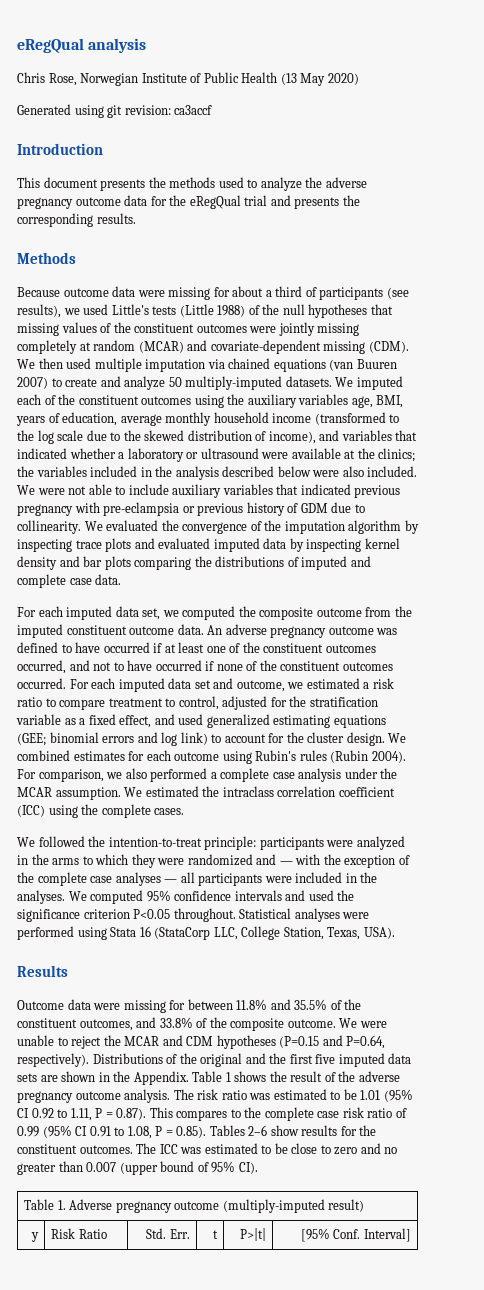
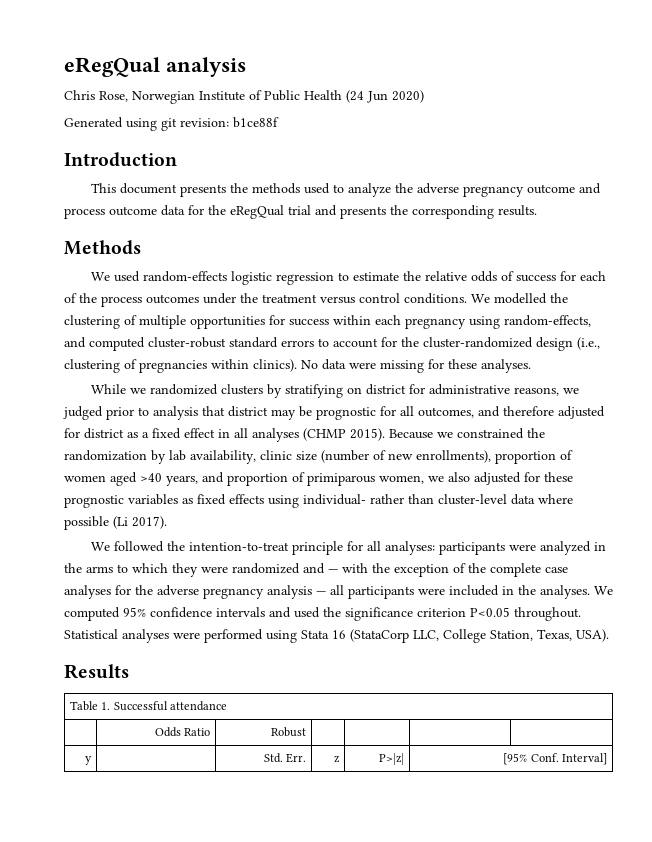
- Chris Rose, Norwegian Institute of Public Health (13 May 2020)
+ Chris Rose, Norwegian Institute of Public Health (24 Jun 2020)
- Generated using git revision: ca3accf
+ Generated using git revision: b1ce88f
- This document presents the methods used to analyze the adverse pregnancy outcome data for the eRegQual trial and presents the corresponding results.
+ This document presents the methods used to analyze the adverse pregnancy outcome and process outcome data for the eRegQual trial and presents the corresponding results.
- Because outcome data were missing for about a third of participants (see results), we used Little's tests (Little 1988) of the null hypotheses that missing values of the constituent outcomes were jointly missing completely at random (MCAR) and covariate-dependent missing (CDM). We then used multiple imputation via chained equations (van Buuren 2007) to create and analyze 50 multiply-imputed datasets. We imputed each of the constituent outcomes using the auxiliary variables age, BMI, years of education, average monthly household income (transformed to the log scale due to the skewed distribution of income), and variables that indicated whether a laboratory or ultrasound were available at the clinics; the variables included in the analysis described below were also included. We were not able to include auxiliary variables that indicated previous pregnancy with pre-eclampsia or previous history of GDM due to collinearity. We evaluated the convergence of the imputation algorithm by inspecting trace plots and evaluated imputed data by inspecting kernel density and bar plots comparing the distributions of imputed and complete case data.
- For each imputed data set, we computed the composite outcome from the imputed constituent outcome data. An adverse pregnancy outcome was defined to have occurred if at least one of the constituent outcomes occurred, and not to have occurred if none of the constituent outcomes occurred. For each imputed data set and outcome, we estimated a risk ratio to compare treatment to control, adjusted for the stratification variable as a fixed effect, and used generalized estimating equations (GEE; binomial errors and log link) to account for the cluster design. We combined estimates for each outcome using Rubin's rules (Rubin 2004). For comparison, we also performed a complete case analysis under the MCAR assumption. We estimated the intraclass correlation coefficient (ICC) using the complete cases.
+ We used random-effects logistic regression to estimate the relative odds of success for each of the process outcomes under the treatment versus control conditions. We modelled the clustering of multiple opportunities for success within each pregnancy using random-effects, and computed cluster-robust standard errors to account for the cluster-randomized design (i.e., clustering of pregnancies within clinics). No data were missing for these analyses.
+ While we randomized clusters by stratifying on district for administrative reasons, we judged prior to analysis that district may be prognostic for all outcomes, and therefore adjusted for district as a fixed effect in all analyses (CHMP 2015). Because we constrained the randomization by lab availability, clinic size (number of new enrollments), proportion of women aged >40 years, and proportion of primiparous women, we also adjusted for these prognostic variables as fixed effects using individual- rather than cluster-level data where possible (Li 2017).
- We followed the intention-to-treat principle: participants were analyzed in the arms to which they were randomized and — with the exception of the complete case analyses — all participants were included in the analyses.
+ We followed the intention-to-treat principle for all analyses: participants were analyzed in the arms to which they were randomized and — with the exception of the complete case analyses for the adverse pregnancy analysis — all participants were included in the analyses.
- Outcome data were missing for between 11.8% and 35.5% of the constituent outcomes, and 33.8% of the composite outcome. We were unable to reject the MCAR and CDM hypotheses (P=0.15 and P=0.64, respectively). Distributions of the original and the first five imputed data sets are shown in the Appendix. Table 1 shows the result of the adverse pregnancy outcome analysis. The risk ratio was estimated to be 1.01 (95% CI 0.92 to 1.11, P = 0.87). This compares to the complete case risk ratio of 0.99 (95% CI 0.91 to 1.08, P = 0.85). Tables 2–6 show results for the constituent outcomes. The ICC was estimated to be close to zero and no greater than 0.007 (upper bound of 95% CI).
- Table 1. Adverse pregnancy outcome (multiply-imputed result)
+ Table 1. Successful attendance
+ | Odds Ratio | Robust | | | |
- y | Risk Ratio | Std. Err. | t | P>|t| | [95% Conf. Interval]
+ y | | Std. Err. | z | P>|z| | [95% Conf. Interval]

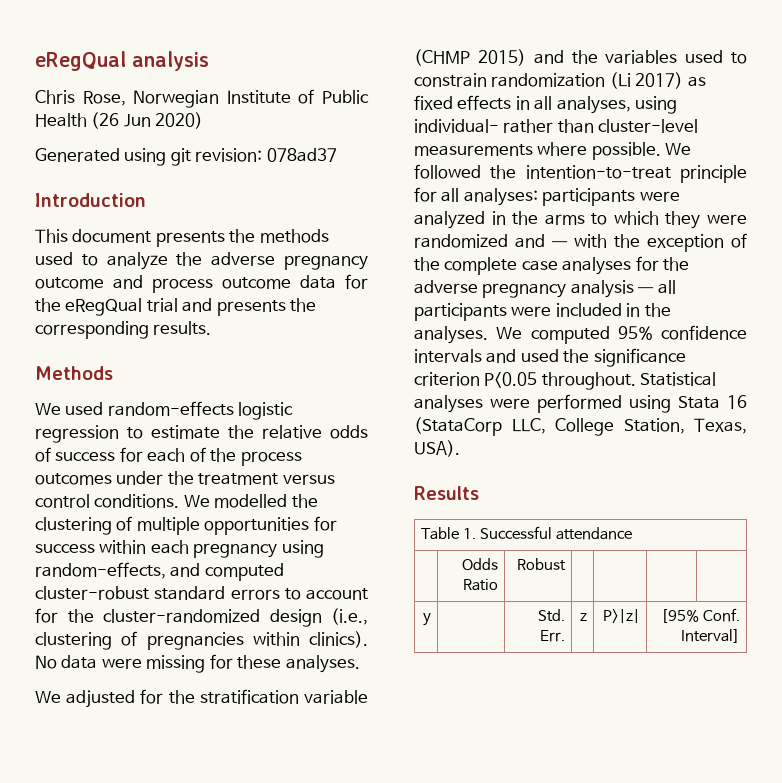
- Chris Rose, Norwegian Institute of Public Health (24 Jun 2020)
+ Chris Rose, Norwegian Institute of Public Health (26 Jun 2020)
- Generated using git revision: b1ce88f
+ Generated using git revision: 078ad37
- While we randomized clusters by stratifying on district for administrative reasons, we judged prior to analysis that district may be prognostic for all outcomes, and therefore adjusted for district as a fixed effect in all analyses (CHMP 2015). Because we constrained the randomization by lab availability, clinic size (number of new enrollments), proportion of women aged >40 years, and proportion of primiparous women, we also adjusted for these prognostic variables as fixed effects using individual- rather than cluster-level data where possible (Li 2017).
- We followed the intention-to-treat principle for all analyses: participants were analyzed in the arms to which they were randomized and — with the exception of the complete case analyses for the adverse pregnancy analysis — all participants were included in the analyses.
+ We adjusted for the stratification variable (CHMP 2015) and the variables used to constrain randomization (Li 2017) as fixed effects in all analyses, using individual- rather than cluster-level measurements where possible. We followed the intention-to-treat principle for all analyses: participants were analyzed in the arms to which they were randomized and — with the exception of the complete case analyses for the adverse pregnancy analysis — all participants were included in the analyses.

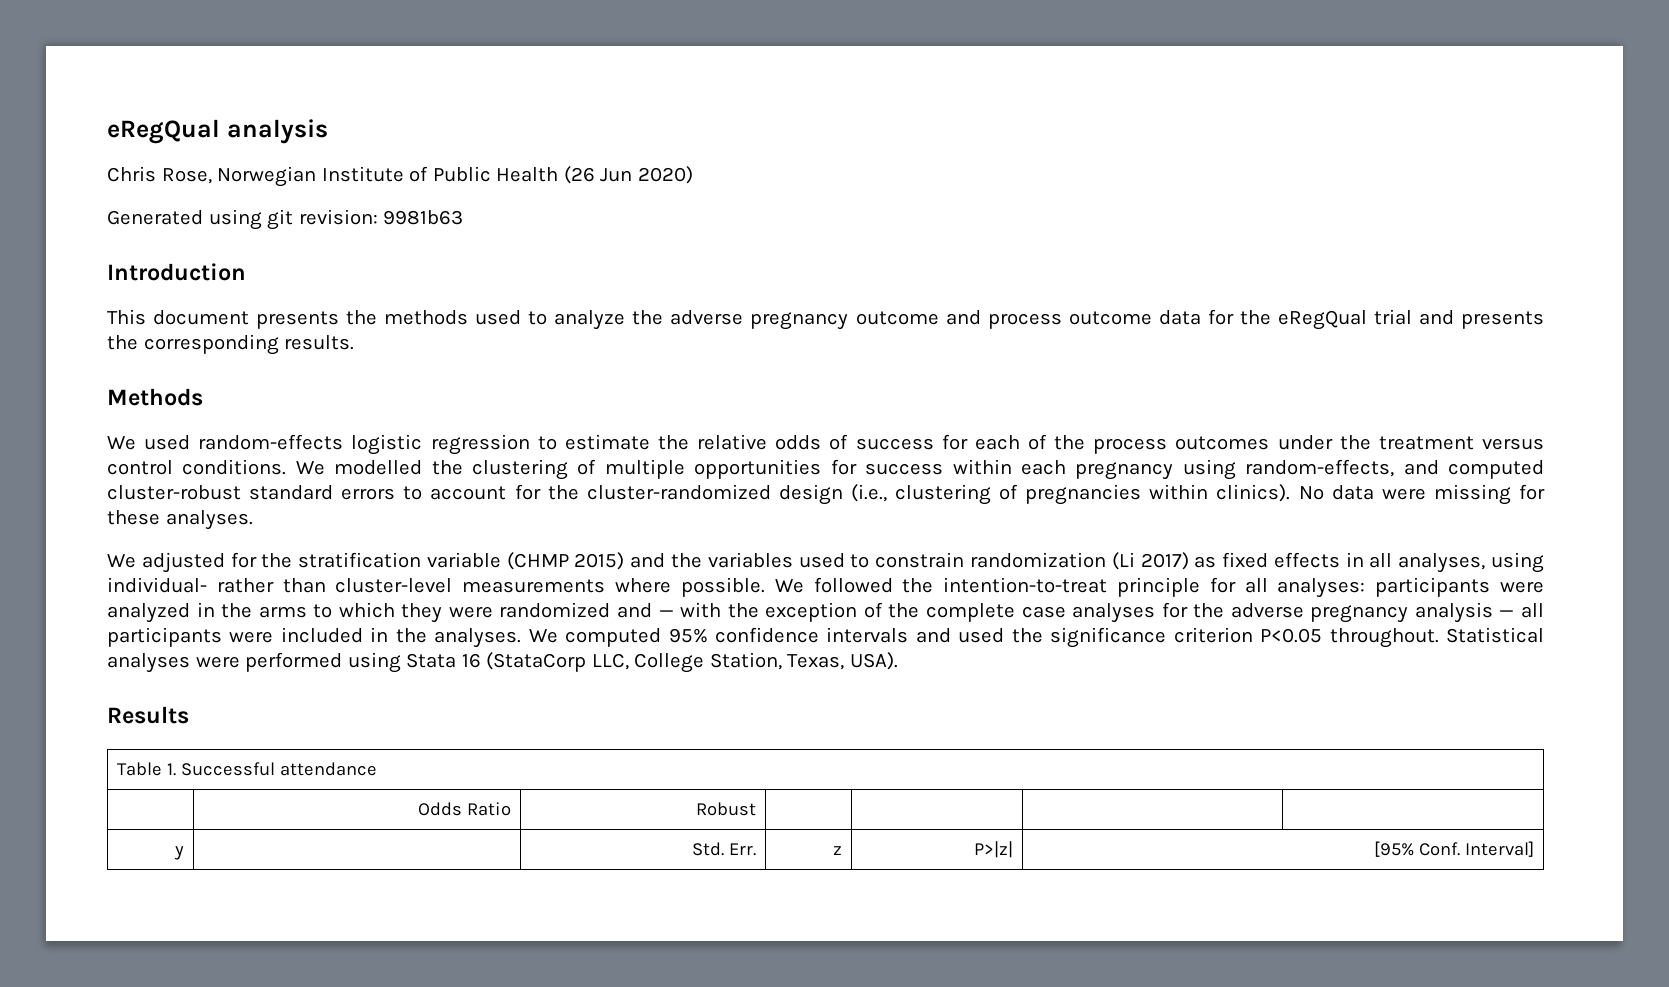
- Generated using git revision: 078ad37
+ Generated using git revision: 9981b63

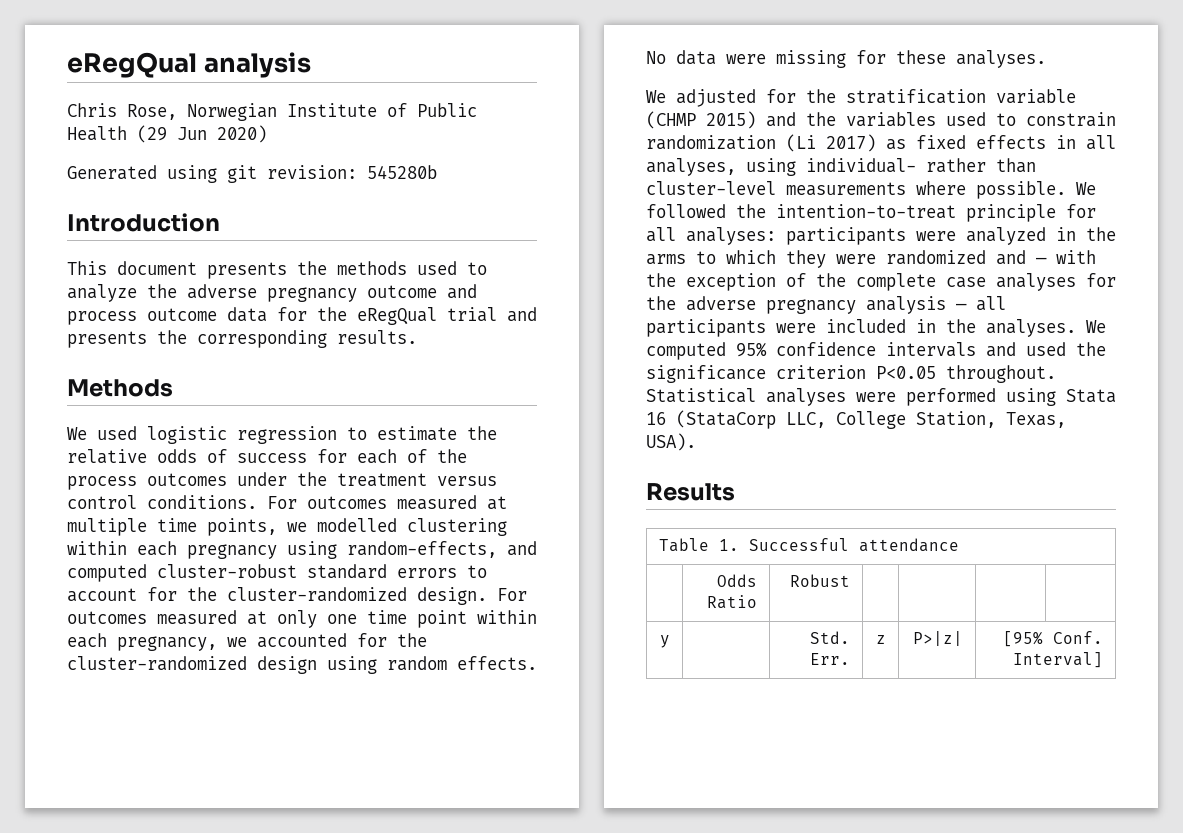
- Chris Rose, Norwegian Institute of Public Health (26 Jun 2020)
+ Chris Rose, Norwegian Institute of Public Health (29 Jun 2020)
- Generated using git revision: 9981b63
+ Generated using git revision: 545280b
- We used random-effects logistic regression to estimate the relative odds of success for each of the process outcomes under the treatment versus control conditions.
+ We used logistic regression to estimate the relative odds of success for each of the process outcomes under the treatment versus control conditions.
- We modelled the clustering of multiple opportunities for success within each pregnancy using random-effects, and computed cluster-robust standard errors to account for the cluster-randomized design (i.e., clustering of pregnancies within clinics).
+ For outcomes measured at multiple time points, we modelled clustering within each pregnancy using random-effects, and computed cluster-robust standard errors to account for the cluster-randomized design. For outcomes measured at only one time point within each pregnancy, we accounted for the cluster-randomized design using random effects.

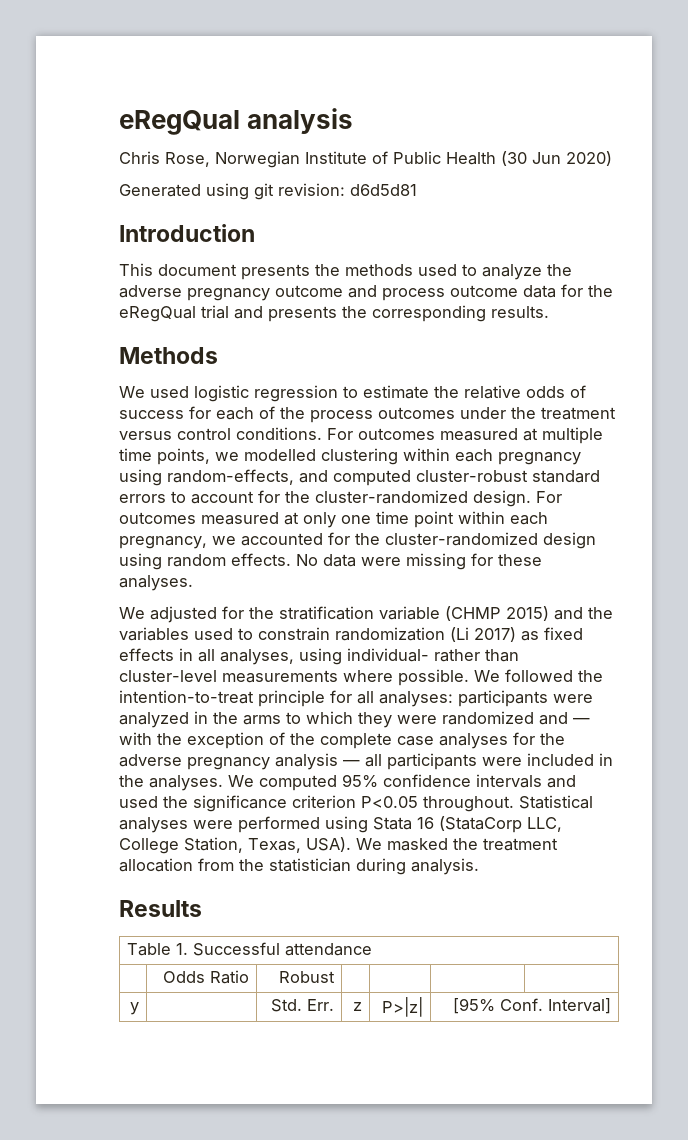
- Chris Rose, Norwegian Institute of Public Health (29 Jun 2020)
+ Chris Rose, Norwegian Institute of Public Health (30 Jun 2020)
- Generated using git revision: 545280b
+ Generated using git revision: d6d5d81
+ We masked the treatment allocation from the statistician during analysis.

